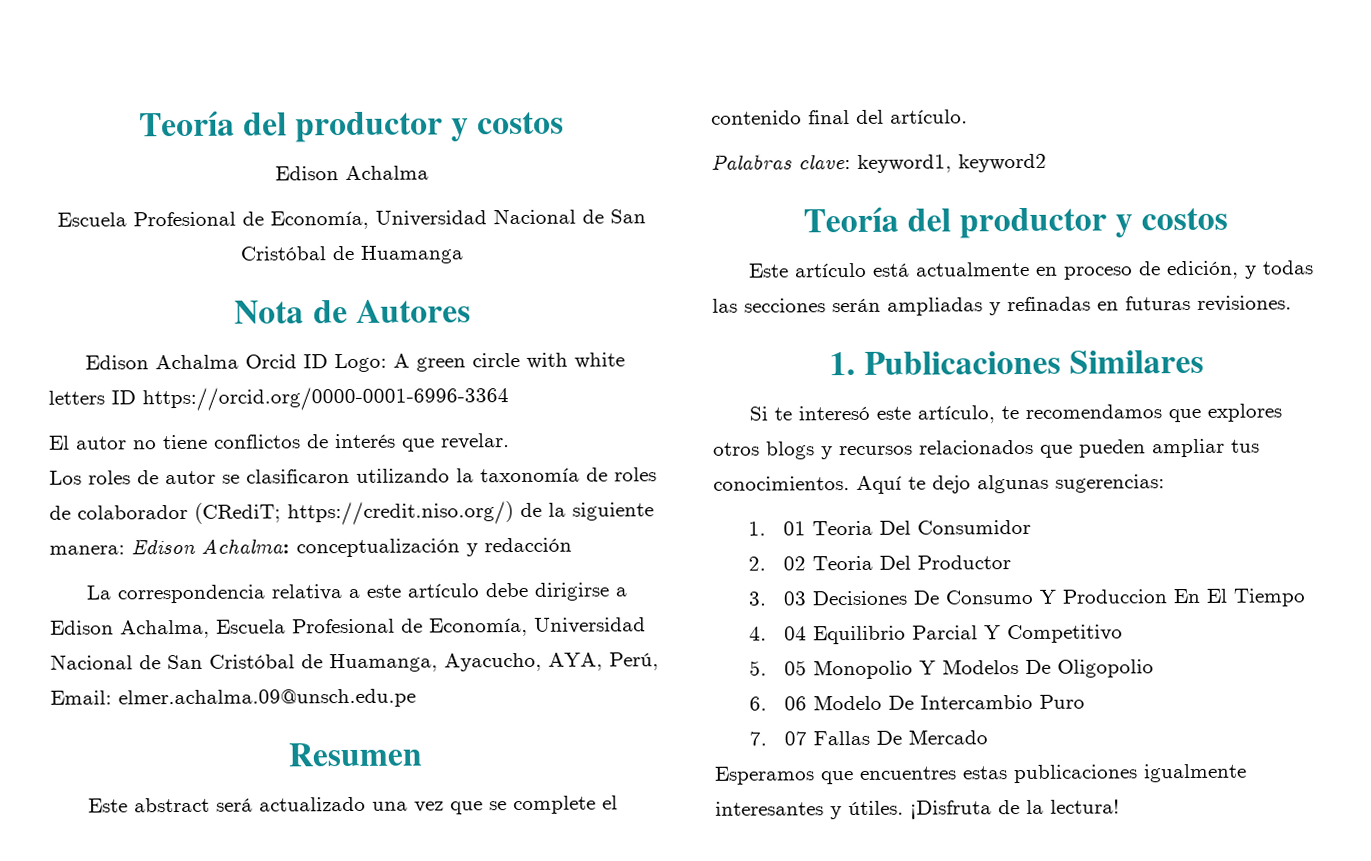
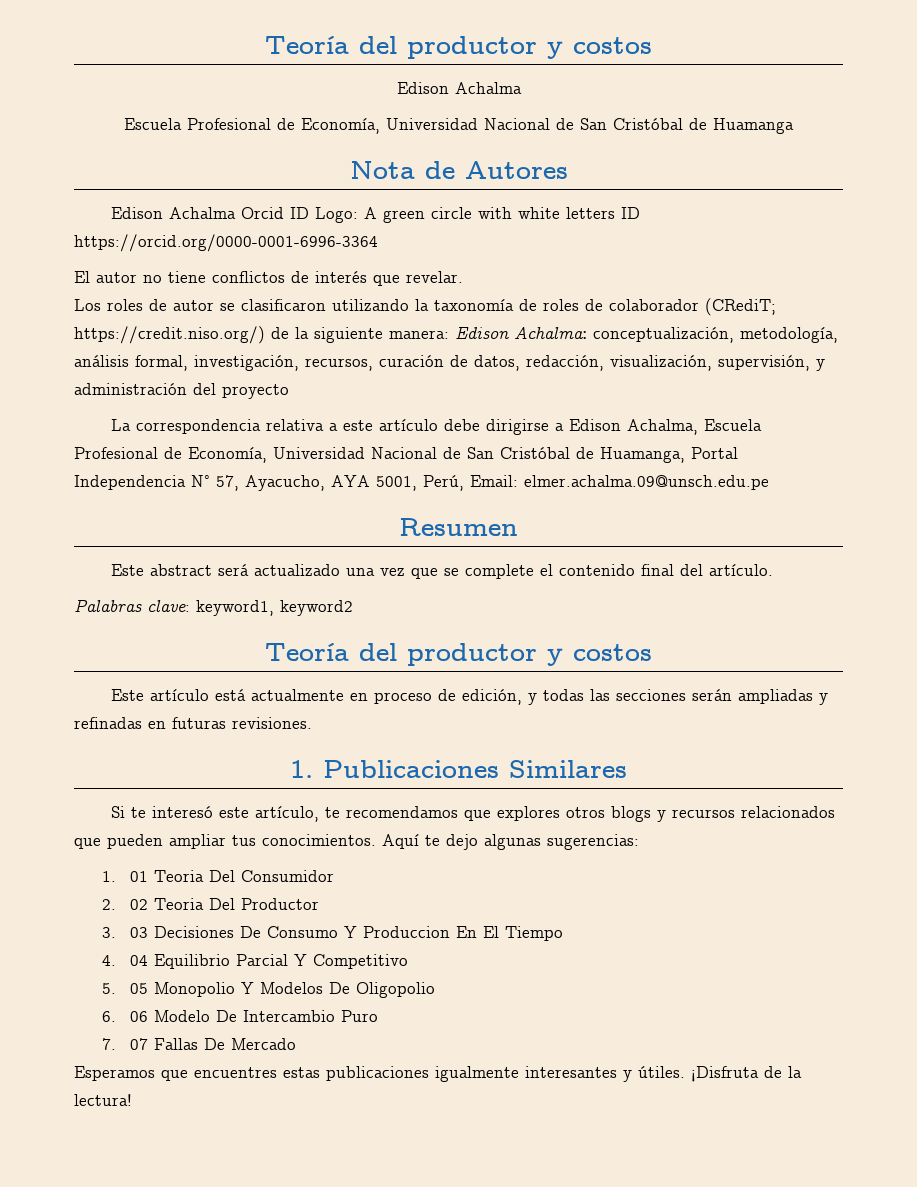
- Los roles de autor se clasificaron utilizando la taxonomía de roles de colaborador (CRediT; https://credit.niso.org/) de la siguiente manera: Edison Achalma: conceptualización y redacción
+ Los roles de autor se clasificaron utilizando la taxonomía de roles de colaborador (CRediT; https://credit.niso.org/) de la siguiente manera: Edison Achalma: conceptualización, metodología, análisis formal, investigación, recursos, curación de datos, redacción, visualización, supervisión, y administración del proyecto
- La correspondencia relativa a este artículo debe dirigirse a Edison Achalma, Escuela Profesional de Economía, Universidad Nacional de San Cristóbal de Huamanga, Ayacucho, AYA, Perú, Email: elmer.achalma.09@unsch.edu.pe
+ La correspondencia relativa a este artículo debe dirigirse a Edison Achalma, Escuela Profesional de Economía, Universidad Nacional de San Cristóbal de Huamanga, Portal Independencia N° 57, Ayacucho, AYA 5001, Perú, Email: elmer.achalma.09@unsch.edu.pe

